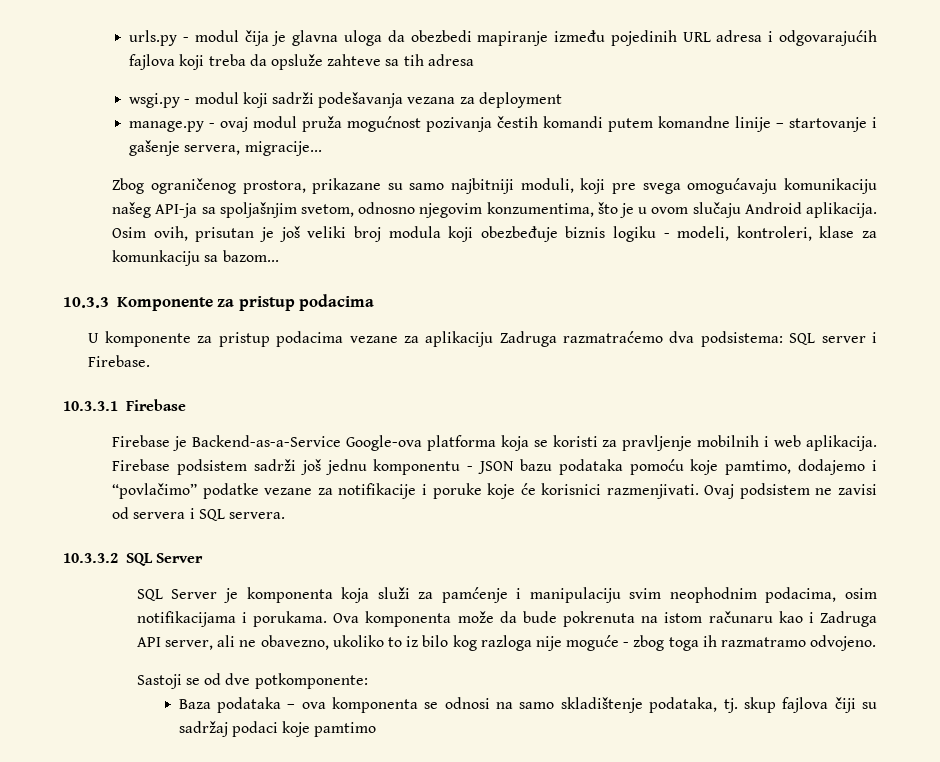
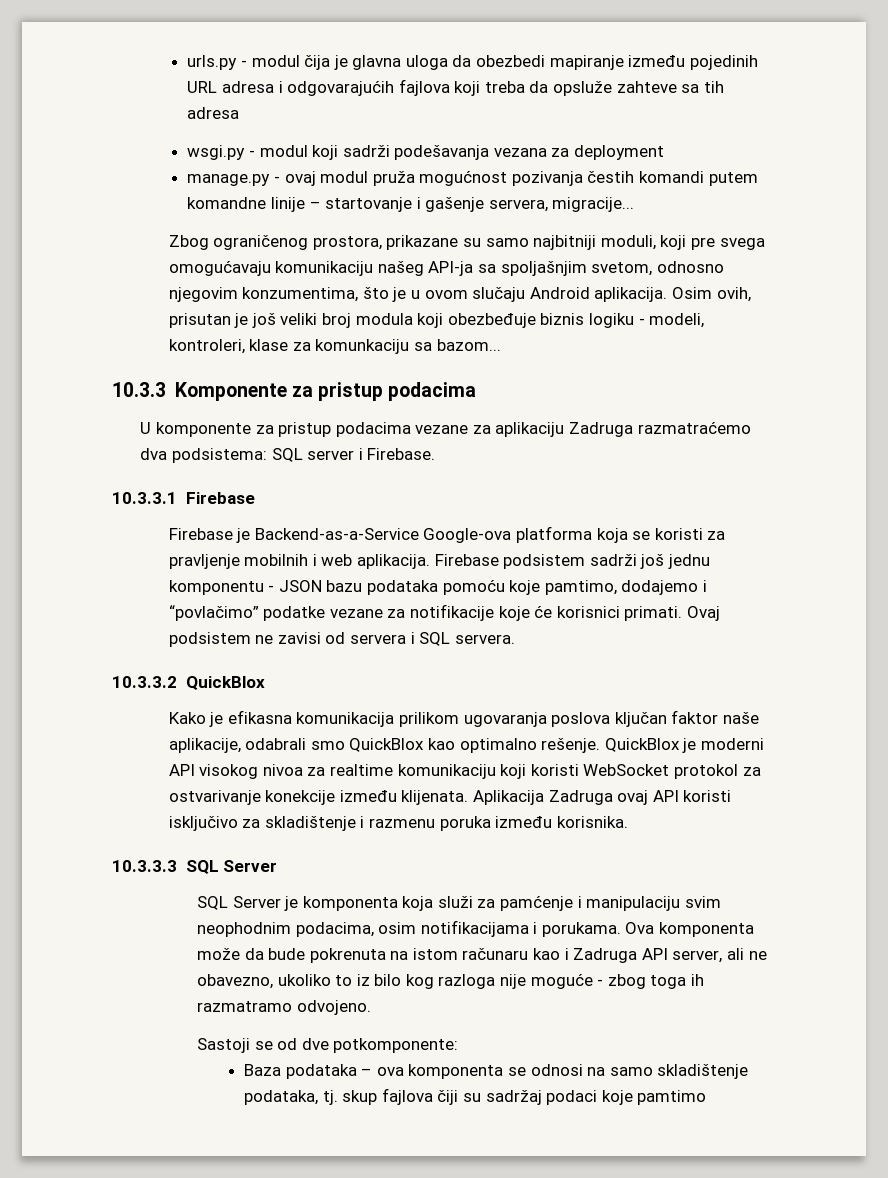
- Firebase podsistem sadrži još jednu komponentu - JSON bazu podataka pomoću koje pamtimo, dodajemo i “povlačimo” podatke vezane za notifikacije i poruke koje će korisnici razmenjivati.
+ Firebase podsistem sadrži još jednu komponentu - JSON bazu podataka pomoću koje pamtimo, dodajemo i “povlačimo” podatke vezane za notifikacije koje će korisnici primati.
- 10.3.3.2 SQL Server
+ 10.3.3.2 QuickBlox
+ Kako je efikasna komunikacija prilikom ugovaranja poslova ključan faktor naše aplikacije, odabrali smo QuickBlox kao optimalno rešenje. QuickBlox je moderni API visokog nivoa za realtime komunikaciju koji koristi WebSocket protokol za ostvarivanje konekcije između klijenata. Aplikacija Zadruga ovaj API koristi isključivo za skladištenje i razmenu poruka između korisnika.
+ 10.3.3.3 SQL Server

